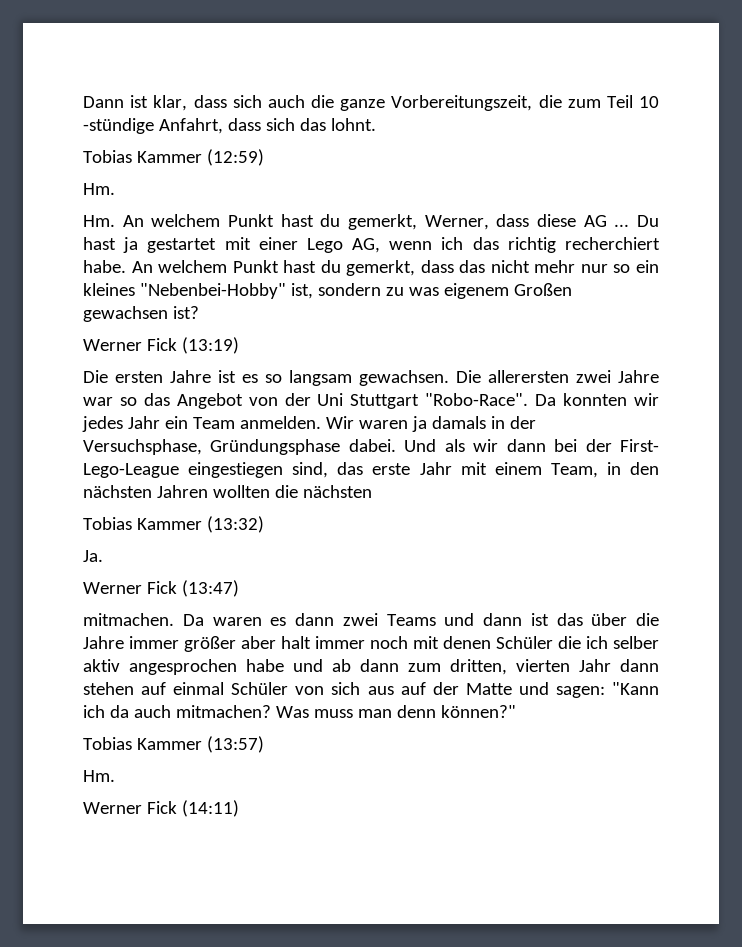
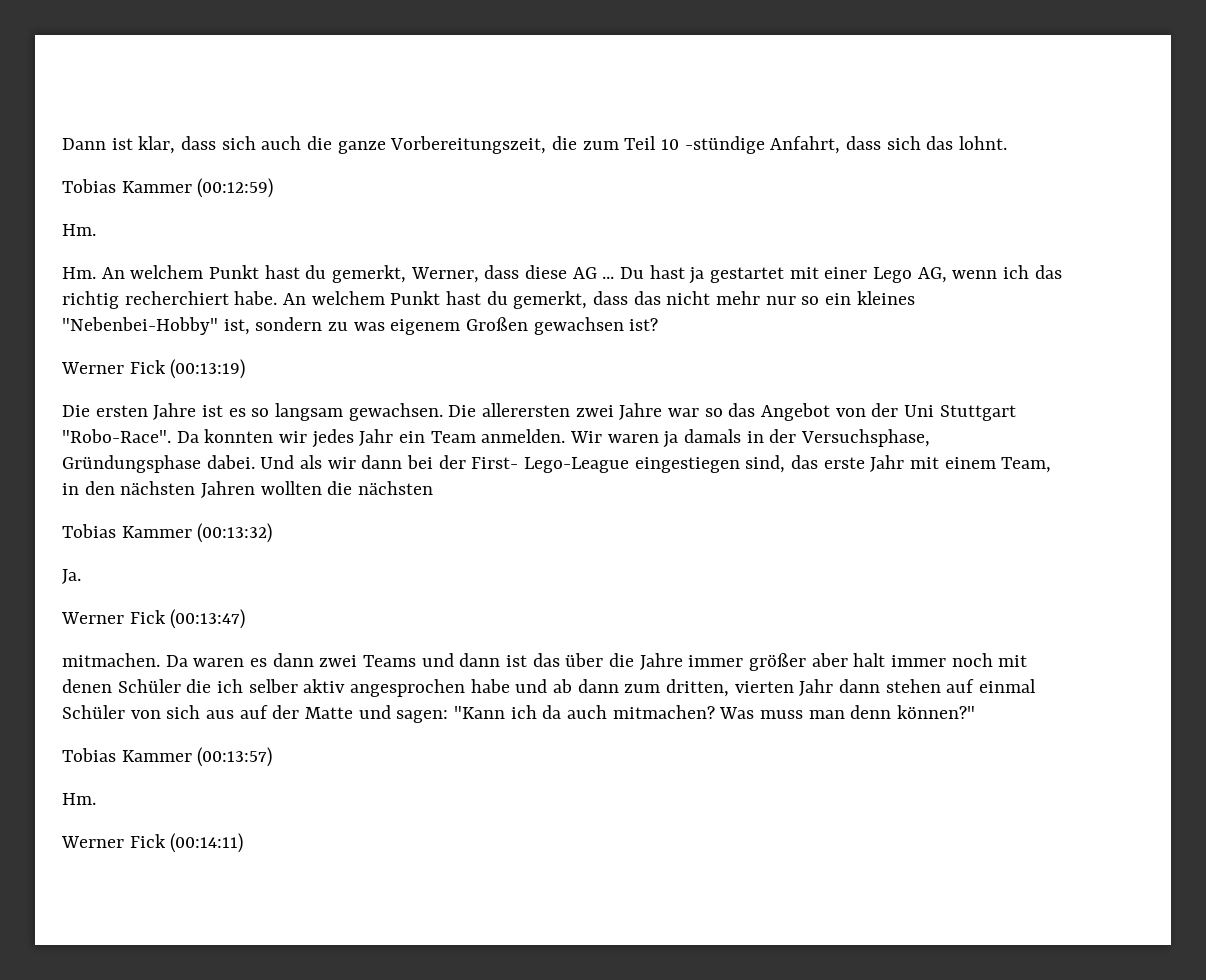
- Tobias Kammer (12:59)
+ Tobias Kammer (00:12:59)
- Werner Fick (13:19)
+ Werner Fick (00:13:19)
- Tobias Kammer (13:32)
+ Tobias Kammer (00:13:32)
- Werner Fick (13:47)
+ Werner Fick (00:13:47)
- Tobias Kammer (13:57)
+ Tobias Kammer (00:13:57)
- Werner Fick (14:11)
+ Werner Fick (00:14:11)

